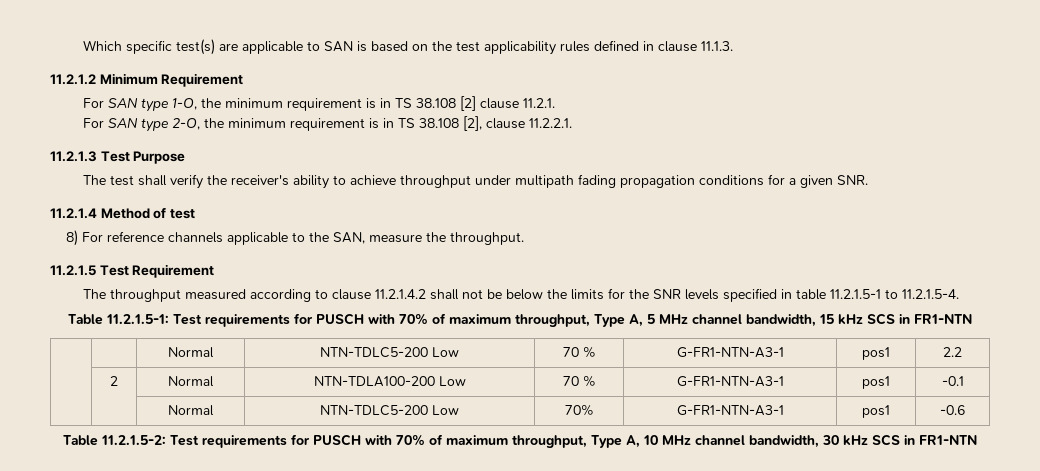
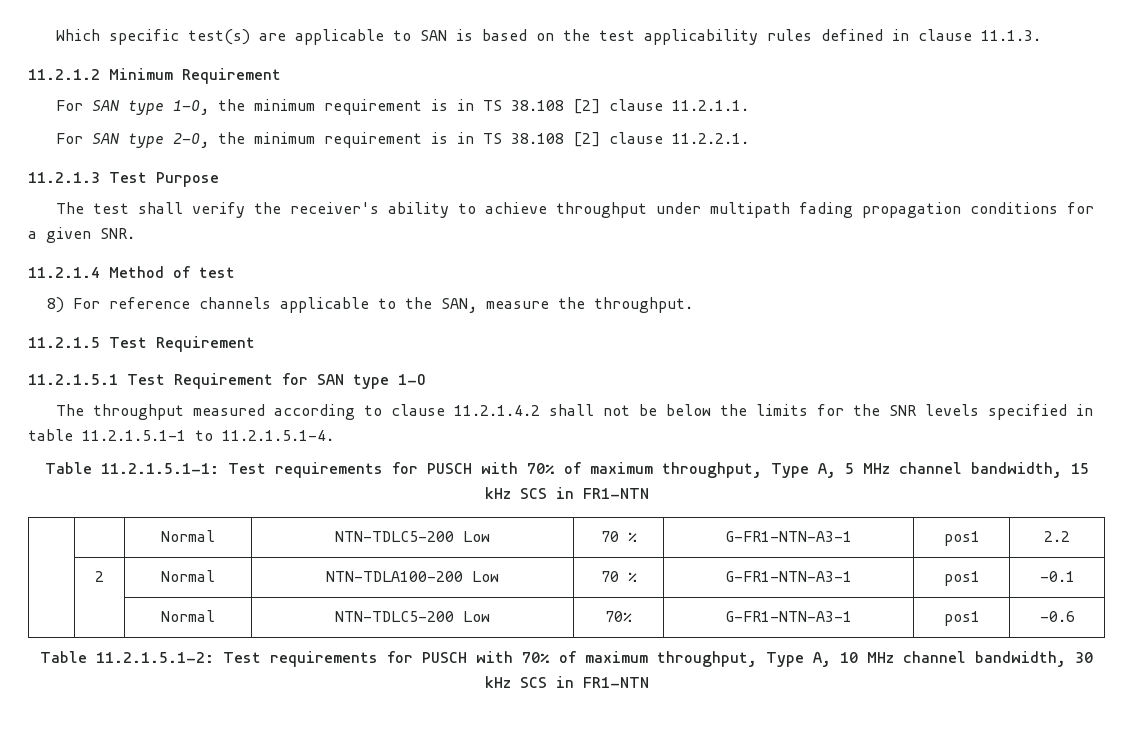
- For SAN type 1-O, the minimum requirement is in TS 38.108 [2] clause 11.2.1.
+ For SAN type 1-O, the minimum requirement is in TS 38.108 [2] clause 11.2.1.1.
- For SAN type 2-O, the minimum requirement is in TS 38.108 [2], clause 11.2.2.1.
+ For SAN type 2-O, the minimum requirement is in TS 38.108 [2] clause 11.2.2.1.
+ 11.2.1.5.1 Test Requirement for SAN type 1-O
- The throughput measured according to clause 11.2.1.4.2 shall not be below the limits for the SNR levels specified in table 11.2.1.5-1 to 11.2.1.5-4.
- Table 11.2.1.5-1: Test requirements for PUSCH with 70% of maximum throughput, Type A, 5 MHz channel bandwidth, 15 kHz SCS in FR1-NTN
+ The throughput measured according to clause 11.2.1.4.2 shall not be below the limits for the SNR levels specified in table 11.2.1.5.1-1 to 11.2.1.5.1-4.
+ Table 11.2.1.5.1-1: Test requirements for PUSCH with 70% of maximum throughput, Type A, 5 MHz channel bandwidth, 15 kHz SCS in FR1-NTN
- Table 11.2.1.5-2: Test requirements for PUSCH with 70% of maximum throughput, Type A, 10 MHz channel bandwidth, 30 kHz SCS in FR1-NTN
+ Table 11.2.1.5.1-2: Test requirements for PUSCH with 70% of maximum throughput, Type A, 10 MHz channel bandwidth, 30 kHz SCS in FR1-NTN

